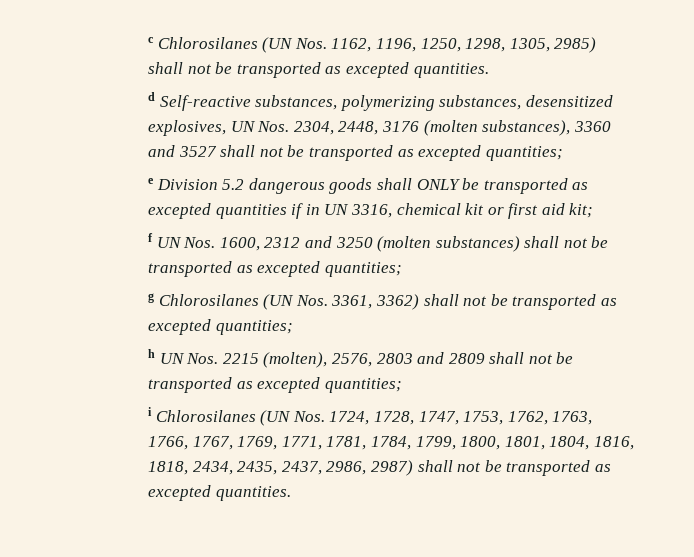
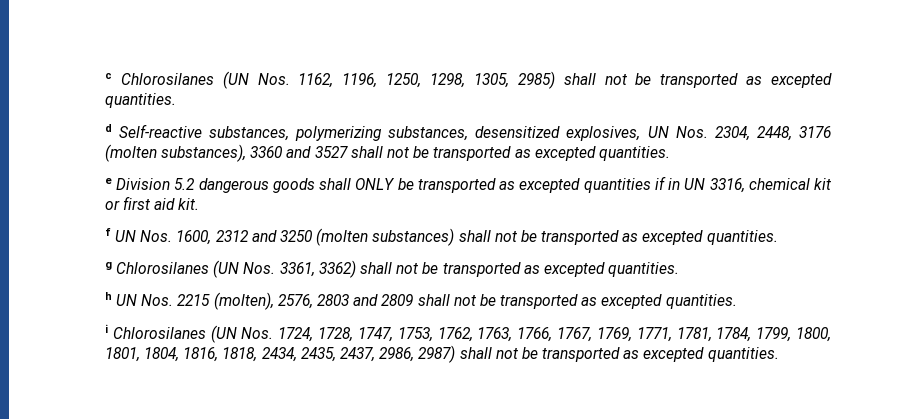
- d Self-reactive substances, polymerizing substances, desensitized explosives, UN Nos. 2304, 2448, 3176 (molten substances), 3360 and 3527 shall not be transported as excepted quantities;
+ d Self-reactive substances, polymerizing substances, desensitized explosives, UN Nos. 2304, 2448, 3176 (molten substances), 3360 and 3527 shall not be transported as excepted quantities.
- e Division 5.2 dangerous goods shall ONLY be transported as excepted quantities if in UN 3316, chemical kit or first aid kit;
+ e Division 5.2 dangerous goods shall ONLY be transported as excepted quantities if in UN 3316, chemical kit or first aid kit.
- f UN Nos. 1600, 2312 and 3250 (molten substances) shall not be transported as excepted quantities;
+ f UN Nos. 1600, 2312 and 3250 (molten substances) shall not be transported as excepted quantities.
- g Chlorosilanes (UN Nos. 3361, 3362) shall not be transported as excepted quantities;
+ g Chlorosilanes (UN Nos. 3361, 3362) shall not be transported as excepted quantities.
- h UN Nos. 2215 (molten), 2576, 2803 and 2809 shall not be transported as excepted quantities;
+ h UN Nos. 2215 (molten), 2576, 2803 and 2809 shall not be transported as excepted quantities.

